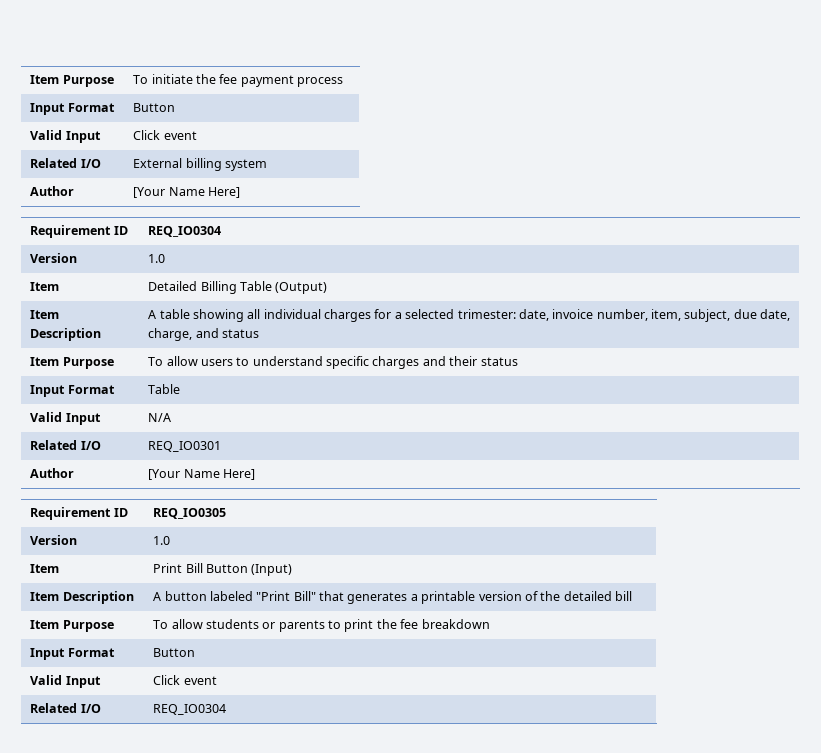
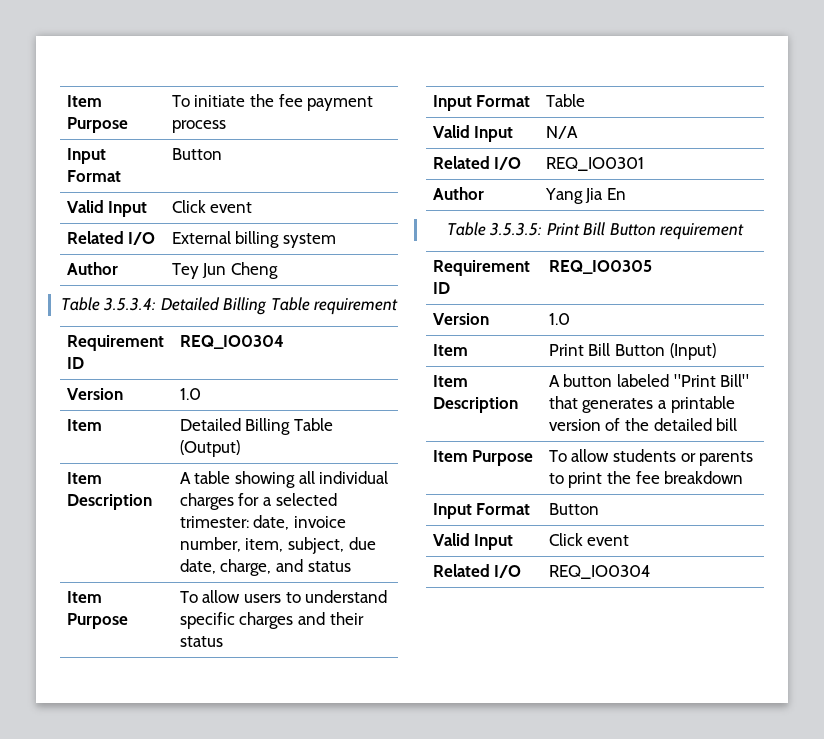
  Related I/O | External billing system
- Author | [Your Name Here]
+ Author | Tey Jun Cheng
+ Table 3.5.3.4: Detailed Billing Table requirement
  Related I/O | REQ_IO0301
- Author | [Your Name Here]
+ Author | Yang Jia En
+ Table 3.5.3.5: Print Bill Button requirement

